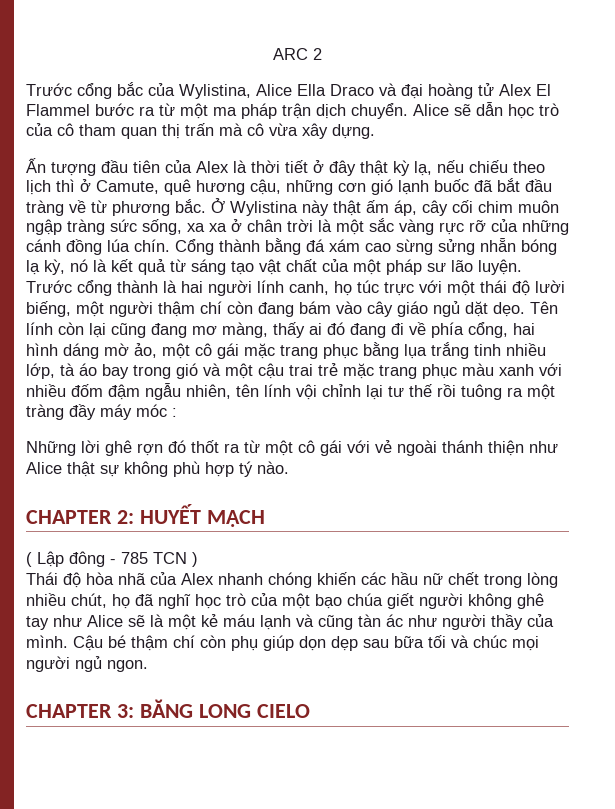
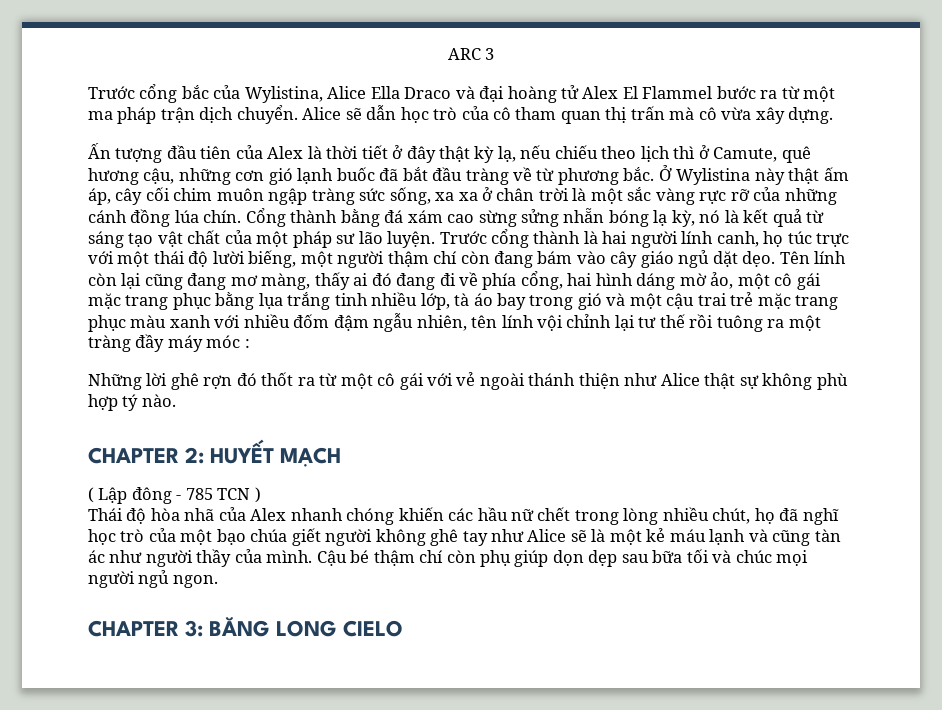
- ARC 2
+ ARC 3

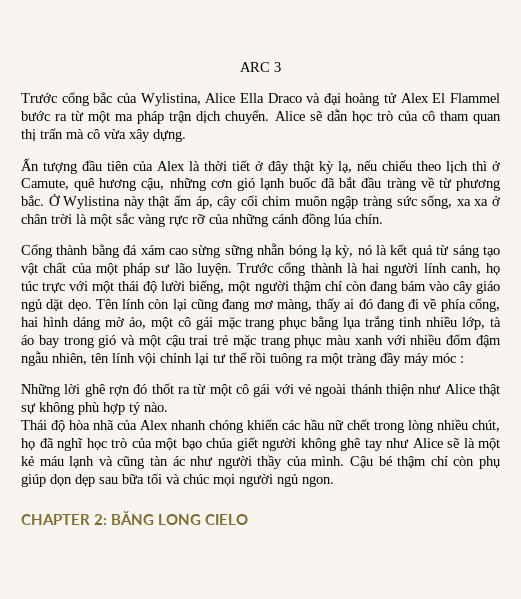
- Ở Wylistina này thật ấm áp, cây cối chim muôn ngập tràng sức sống, xa xa ở chân trời là một sắc vàng rực rỡ của những cánh đồng lúa chín. Cổng thành bằng đá xám cao sừng sửng nhẵn bóng lạ kỳ, nó là kết quả từ sáng tạo vật chất của một pháp sư lão luyện.
+ Ở Wylistina này thật ấm áp, cây cối chim muôn ngập tràng sức sống, xa xa ở chân trời là một sắc vàng rực rỡ của những cánh đồng lúa chín.
+ Cổng thành bằng đá xám cao sừng sững nhẵn bóng lạ kỳ, nó là kết quả từ sáng tạo vật chất của một pháp sư lão luyện.
- CHAPTER 2: HUYẾT MẠCH
- ( Lập đông - 785 TCN )
- CHAPTER 3: BĂNG LONG CIELO
+ CHAPTER 2: BĂNG LONG CIELO

